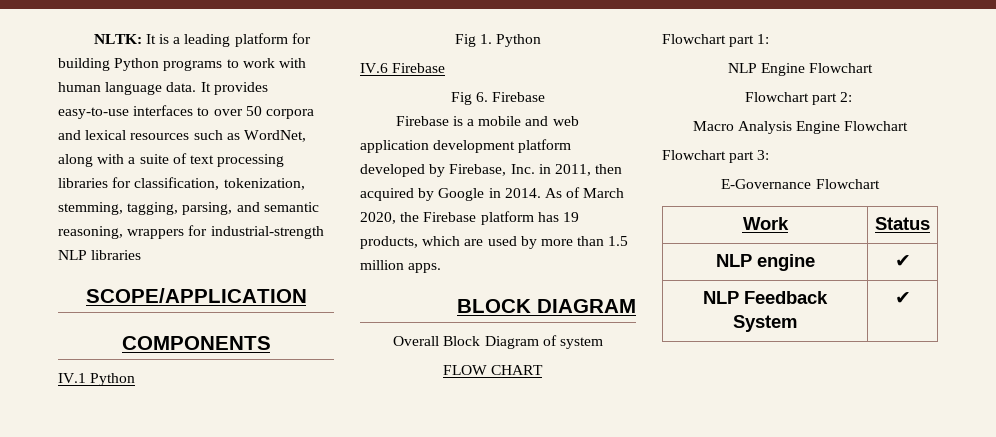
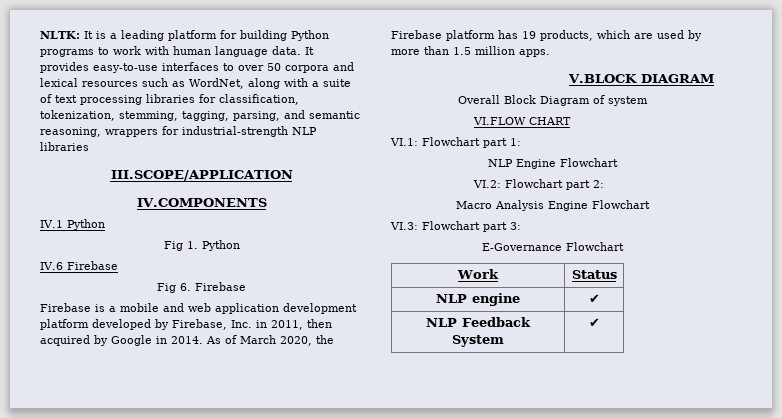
- SCOPE/APPLICATION
- COMPONENTS
+ III.SCOPE/APPLICATION
+ IV.COMPONENTS
- BLOCK DIAGRAM
+ V.BLOCK DIAGRAM
- FLOW CHART
+ VI.FLOW CHART
- Flowchart part 1:
+ VI.1: Flowchart part 1:
- Flowchart part 2:
+ VI.2: Flowchart part 2:
- Flowchart part 3:
+ VI.3: Flowchart part 3:

